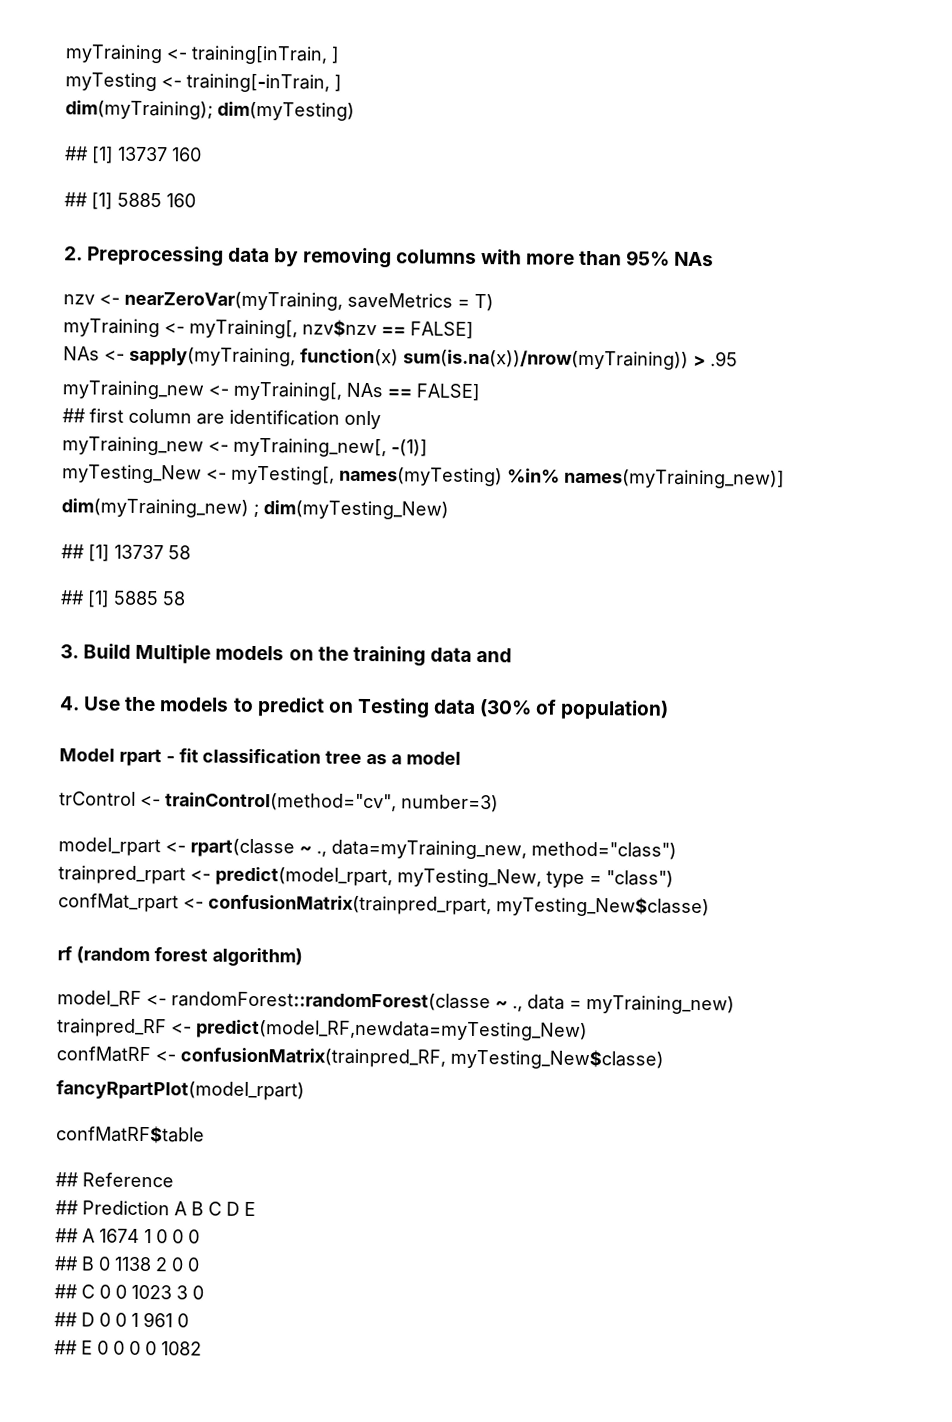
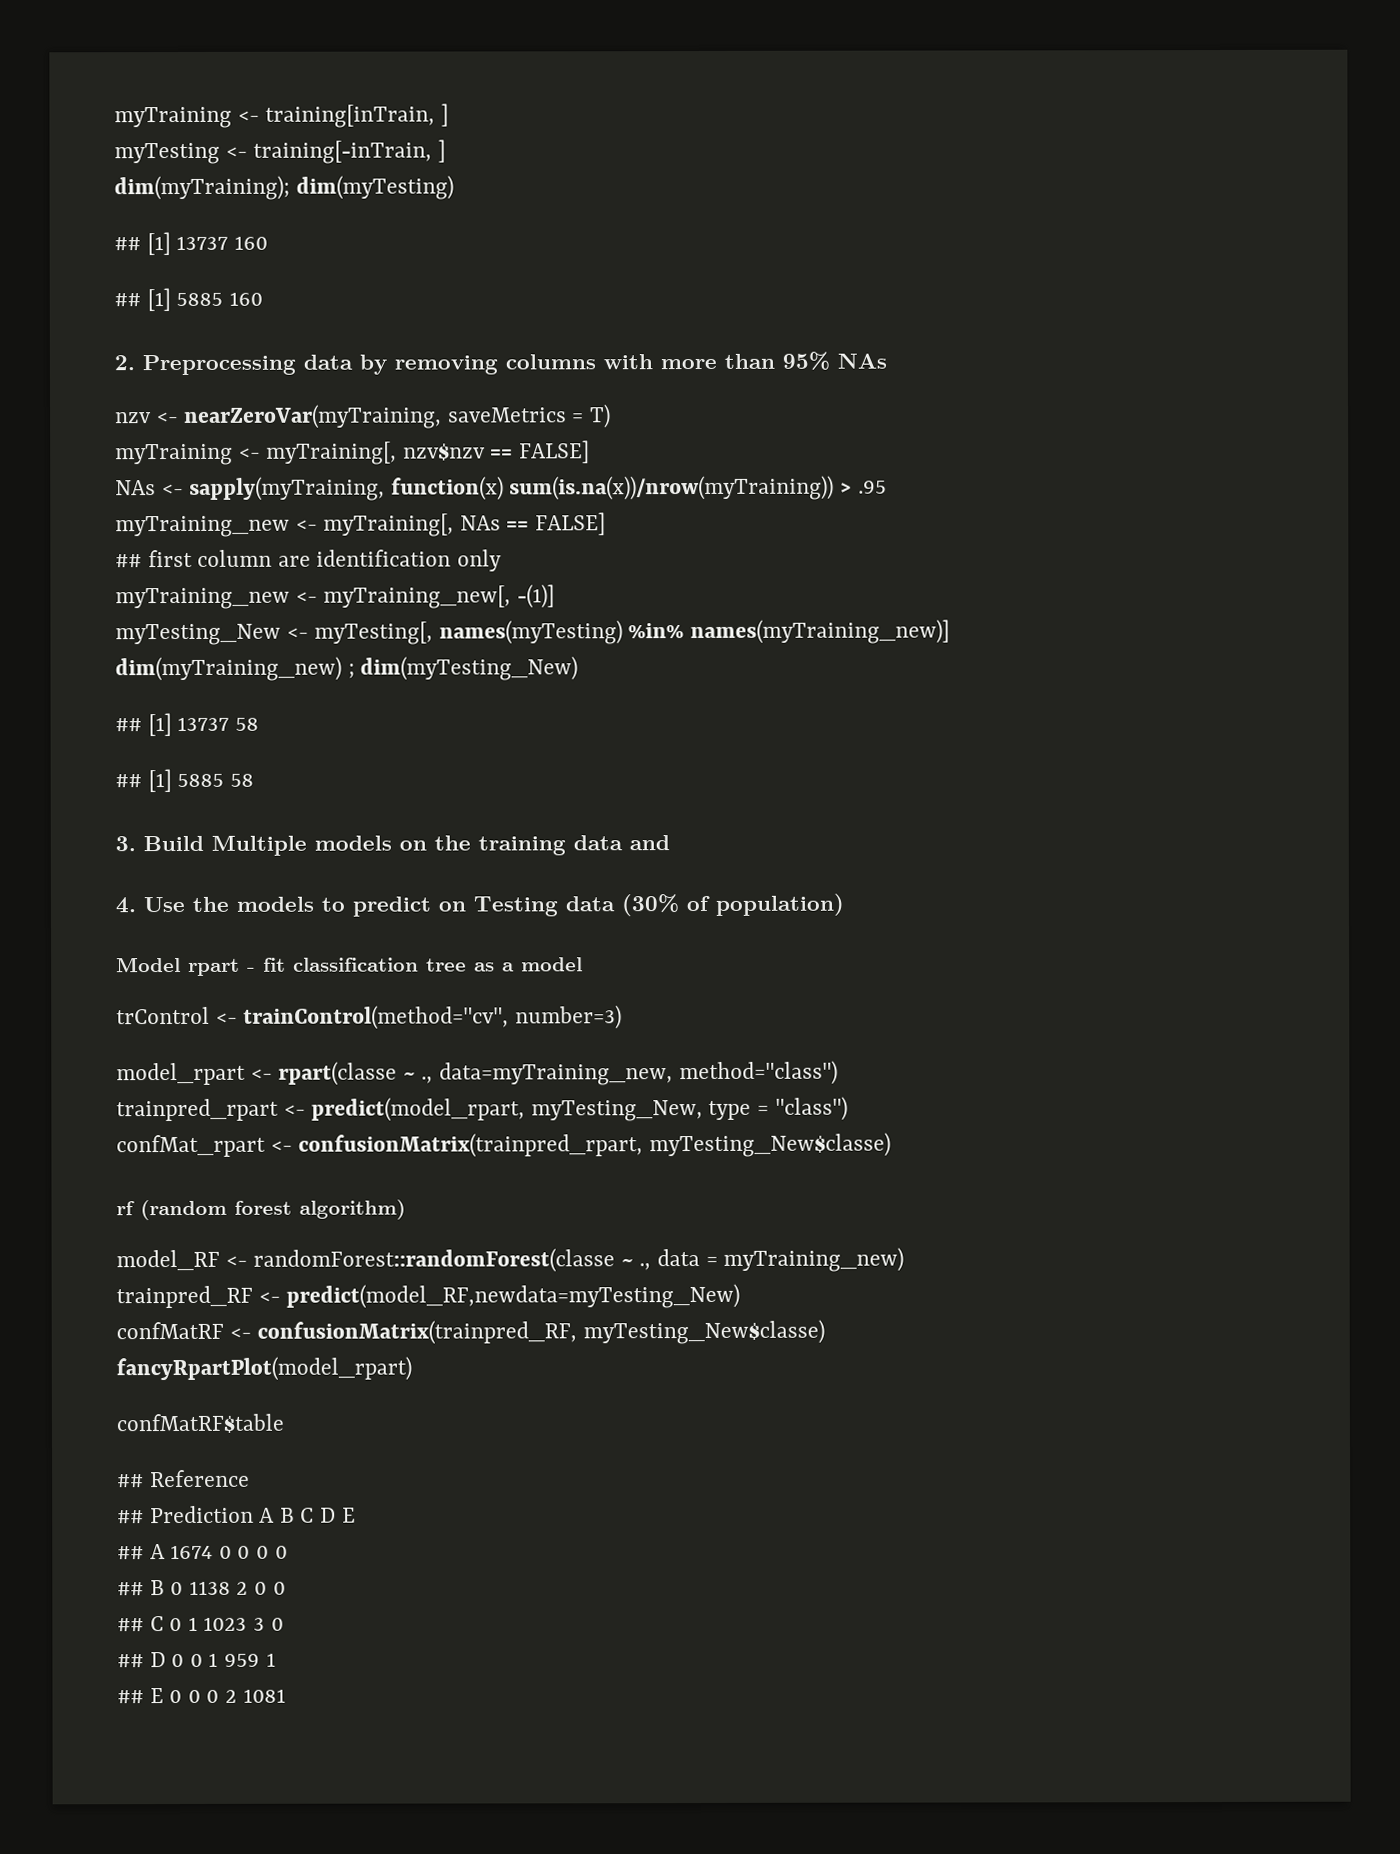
- ## A 1674 1 0 0 0
+ ## A 1674 0 0 0 0
- ## C 0 0 1023 3 0
+ ## C 0 1 1023 3 0
- ## D 0 0 1 961 0
+ ## D 0 0 1 959 1
- ## E 0 0 0 0 1082
+ ## E 0 0 0 2 1081

